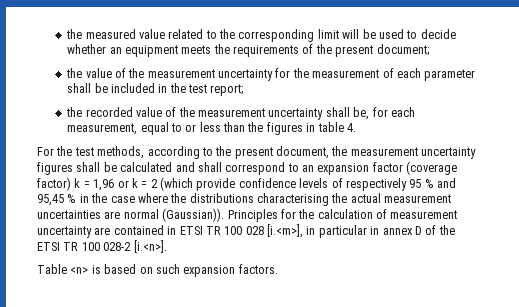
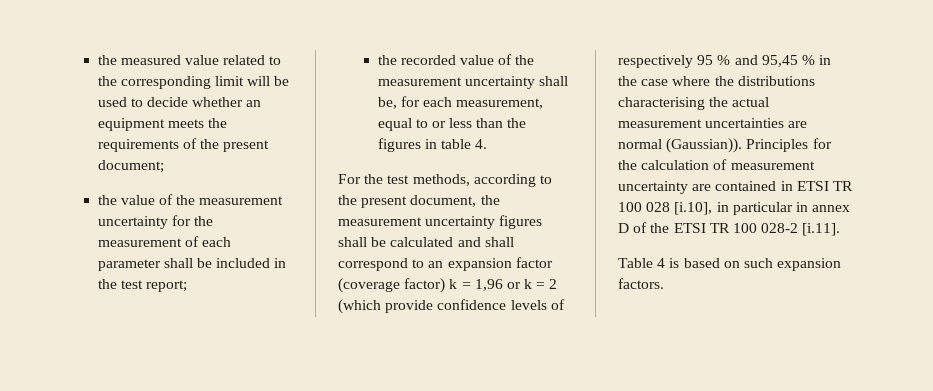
- Principles for the calculation of measurement uncertainty are contained in ETSI TR 100 028 [i.<m>], in particular in annex D of the ETSI TR 100 028-2 [i.<n>].
+ Principles for the calculation of measurement uncertainty are contained in ETSI TR 100 028 [i.10], in particular in annex D of the ETSI TR 100 028-2 [i.11].
- Table <n> is based on such expansion factors.
+ Table 4 is based on such expansion factors.

